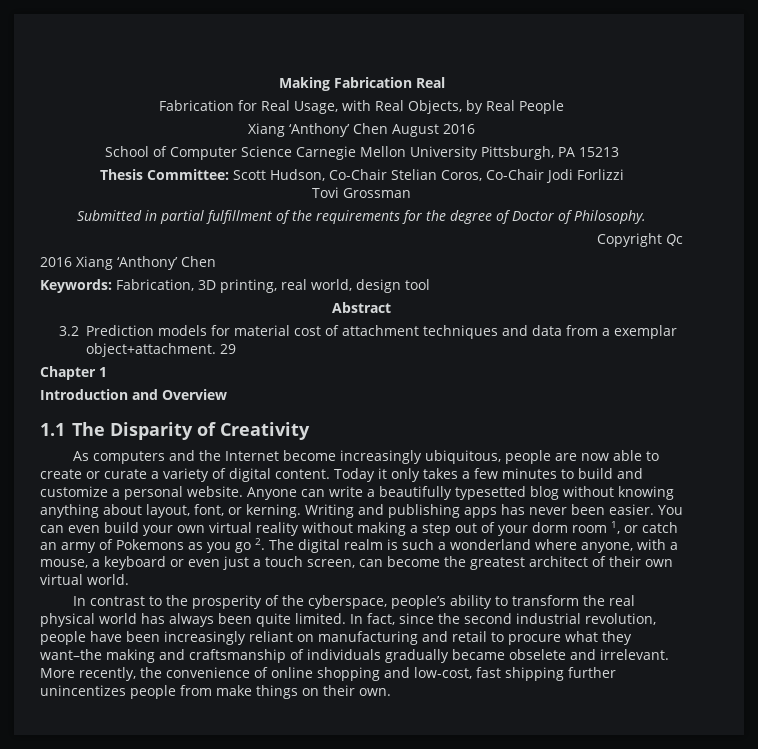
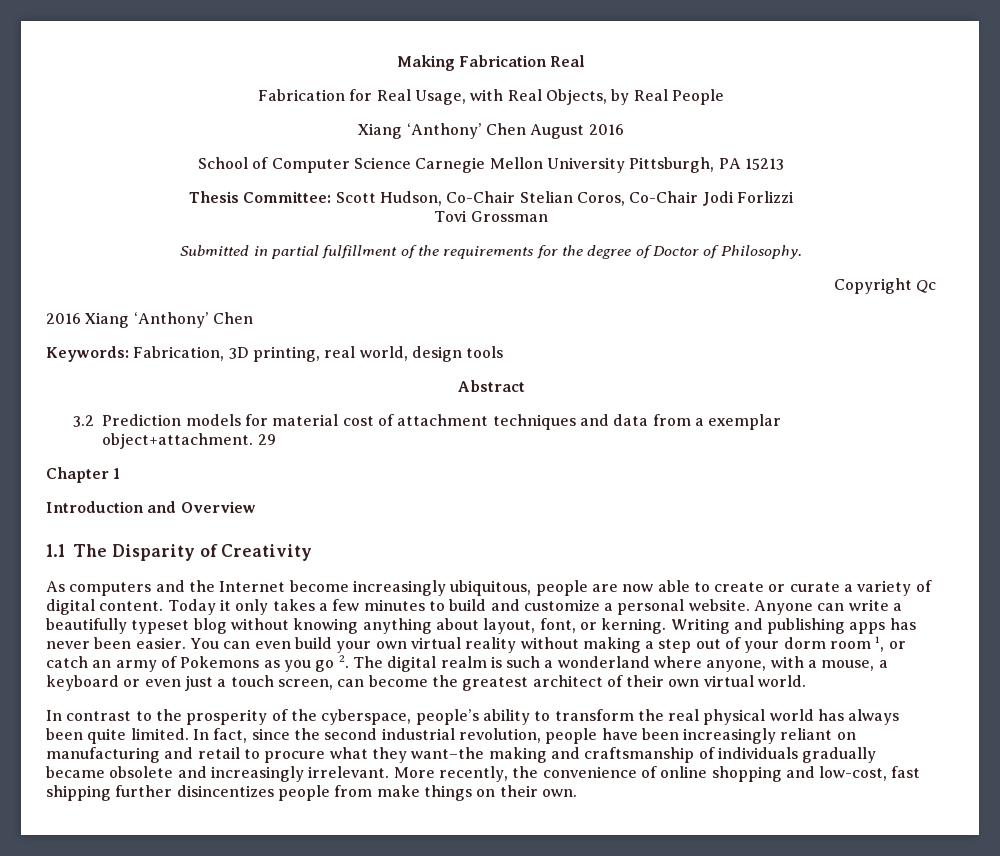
- Keywords: Fabrication, 3D printing, real world, design tool
+ Keywords: Fabrication, 3D printing, real world, design tools
- Anyone can write a beautifully typesetted blog without knowing anything about layout, font, or kerning.
+ Anyone can write a beautifully typeset blog without knowing anything about layout, font, or kerning.
- In fact, since the second industrial revolution, people have been increasingly reliant on manufacturing and retail to procure what they want–the making and craftsmanship of individuals gradually became obselete and irrelevant.
+ In fact, since the second industrial revolution, people have been increasingly reliant on manufacturing and retail to procure what they want–the making and craftsmanship of individuals gradually became obsolete and increasingly irrelevant.
- More recently, the convenience of online shopping and low-cost, fast shipping further unincentizes people from make things on their own.
+ More recently, the convenience of online shopping and low-cost, fast shipping further disincentizes people from make things on their own.

